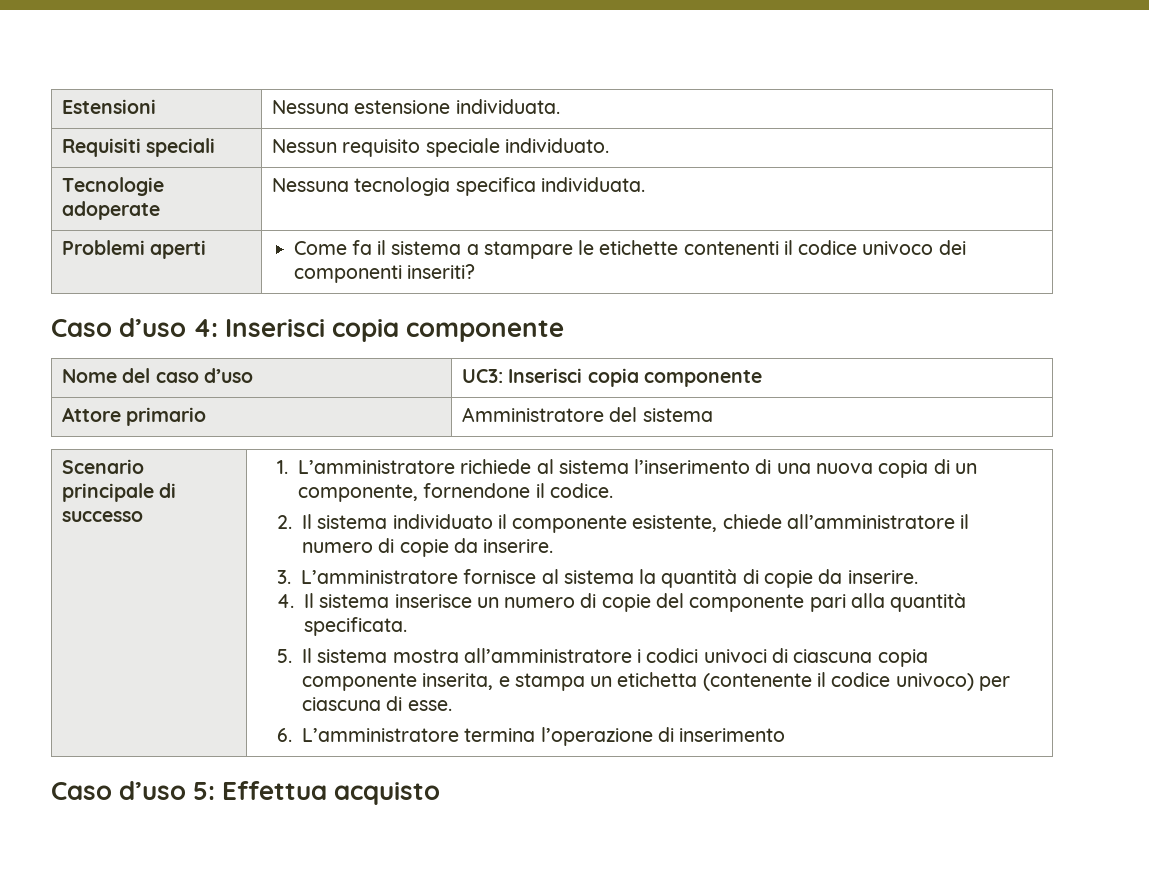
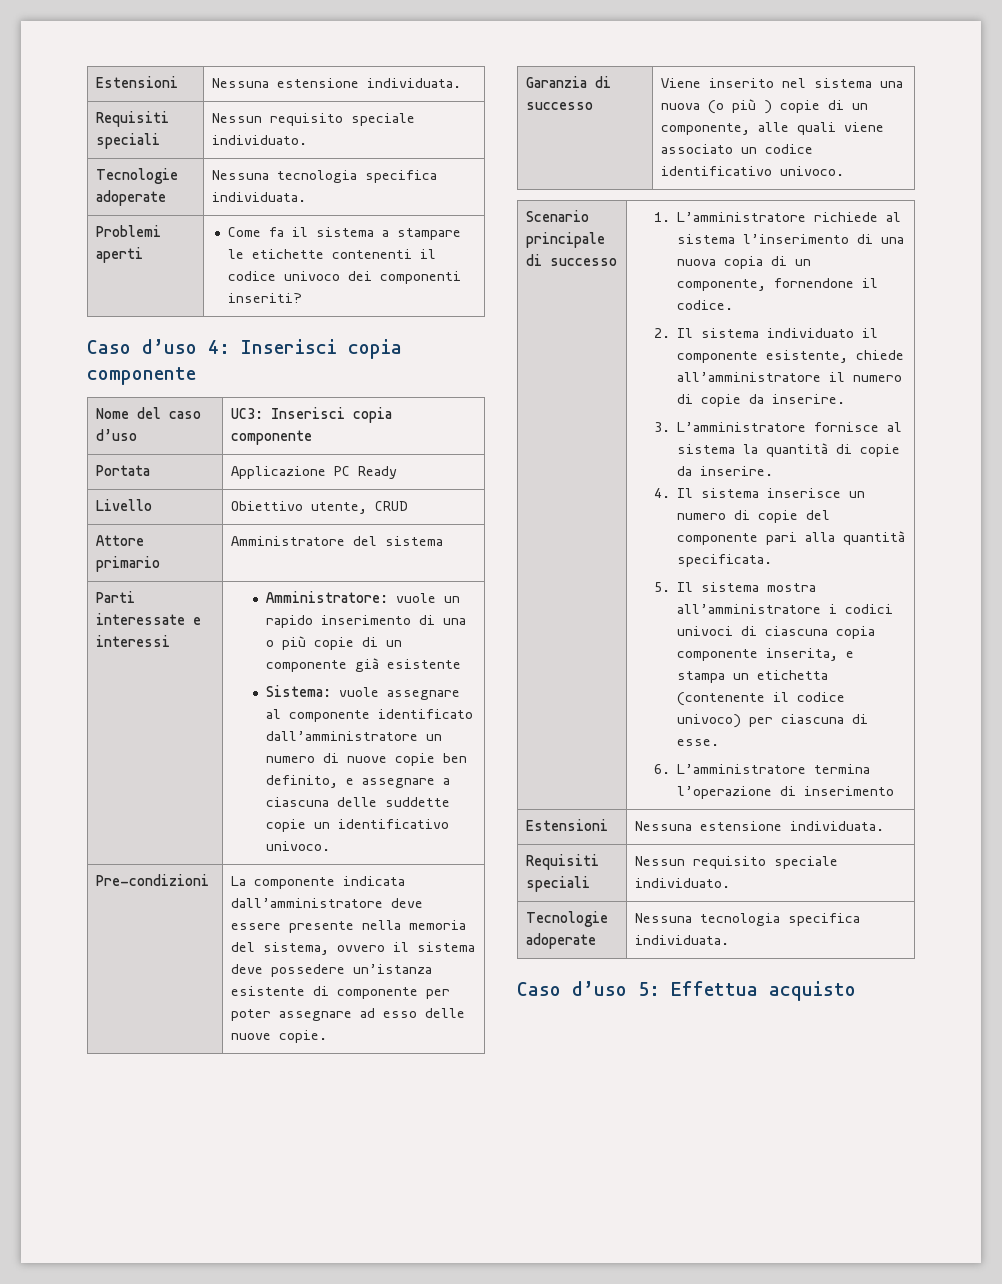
+ Portata | Applicazione PC Ready
+ Livello | Obiettivo utente, CRUD
+ Parti interessate e interessi | Amministratore: vuole un rapido inserimento di una o più copie di un componente già esistente
+ Sistema: vuole assegnare al componente identificato dall’amministratore un numero di nuove copie ben definito, e assegnare a ciascuna delle suddette copie un identificativo univoco.
+ Pre-condizioni | La componente indicata dall’amministratore deve essere presente nella memoria del sistema, ovvero il sistema deve possedere un’istanza esistente di componente per poter assegnare ad esso delle nuove copie.
+ Garanzia di successo | Viene inserito nel sistema una nuova (o più ) copie di un componente, alle quali viene associato un codice identificativo univoco.
  6. L’amministratore termina l’operazione di inserimento
+ Estensioni | Nessuna estensione individuata.
+ Requisiti speciali | Nessun requisito speciale individuato.
+ Tecnologie adoperate | Nessuna tecnologia specifica individuata.

